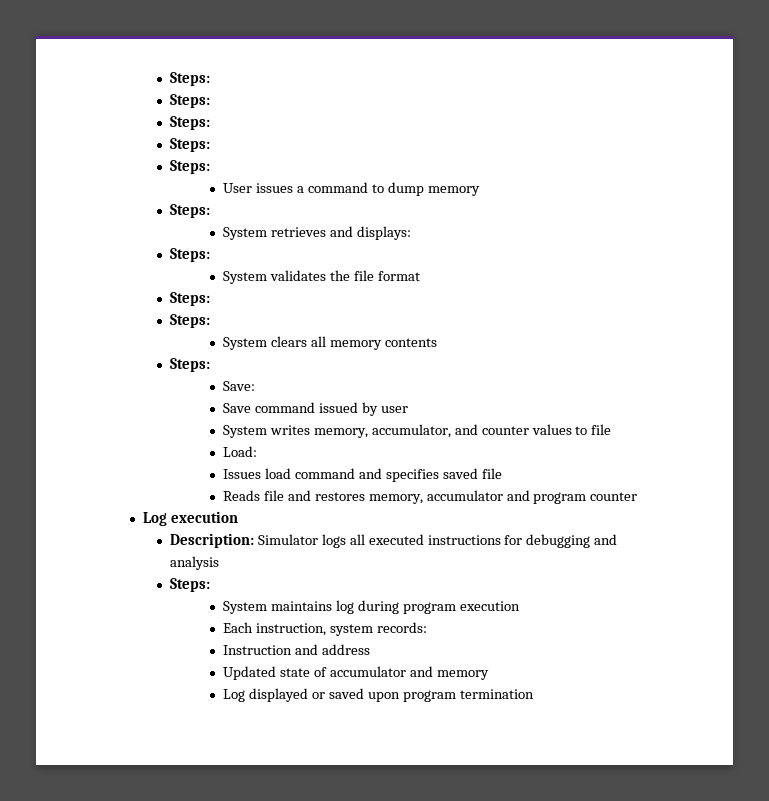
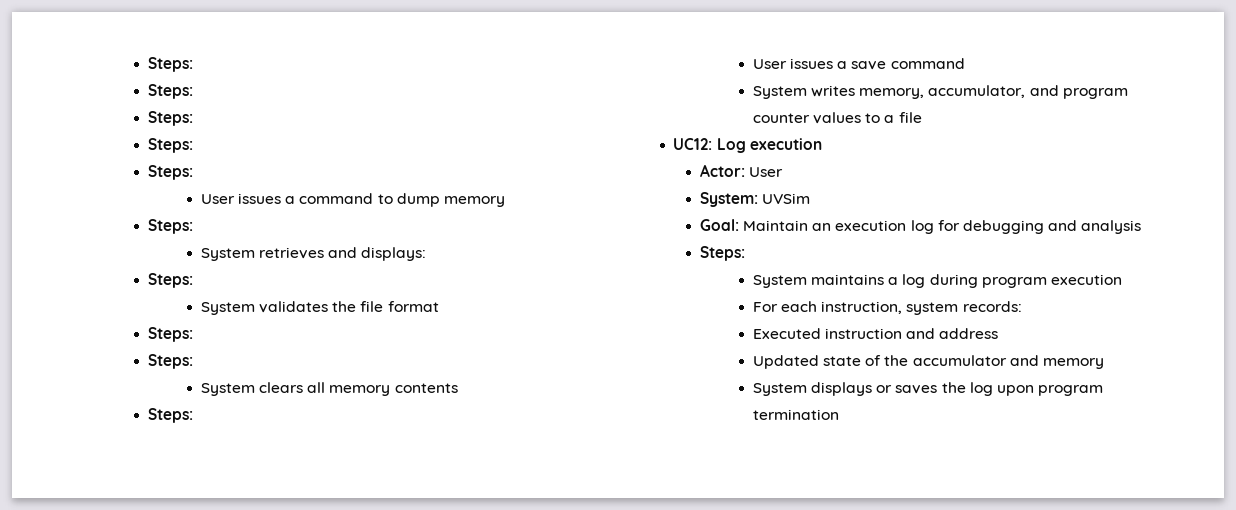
- Save:
- Save command issued by user
+ User issues a save command
- System writes memory, accumulator, and counter values to file
- Load:
- Issues load command and specifies saved file
- Reads file and restores memory, accumulator and program counter
- Log execution
- Description: Simulator logs all executed instructions for debugging and analysis
+ System writes memory, accumulator, and program counter values to a file
+ UC12: Log execution
+ Actor: User
+ System: UVSim
+ Goal: Maintain an execution log for debugging and analysis
- System maintains log during program execution
+ System maintains a log during program execution
- Each instruction, system records:
+ For each instruction, system records:
- Instruction and address
+ Executed instruction and address
- Updated state of accumulator and memory
+ Updated state of the accumulator and memory
- Log displayed or saved upon program termination
+ System displays or saves the log upon program termination

